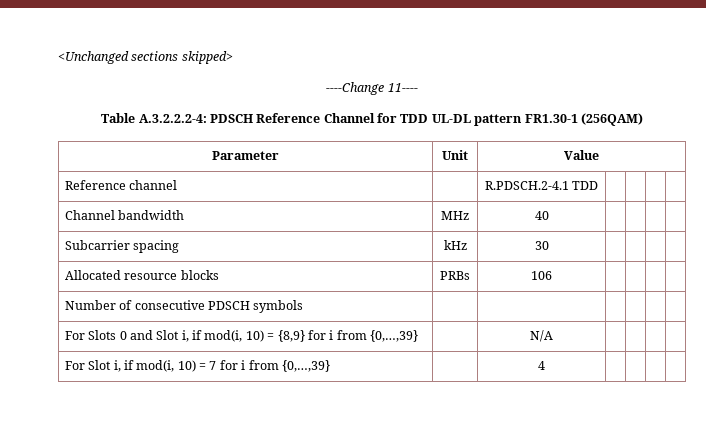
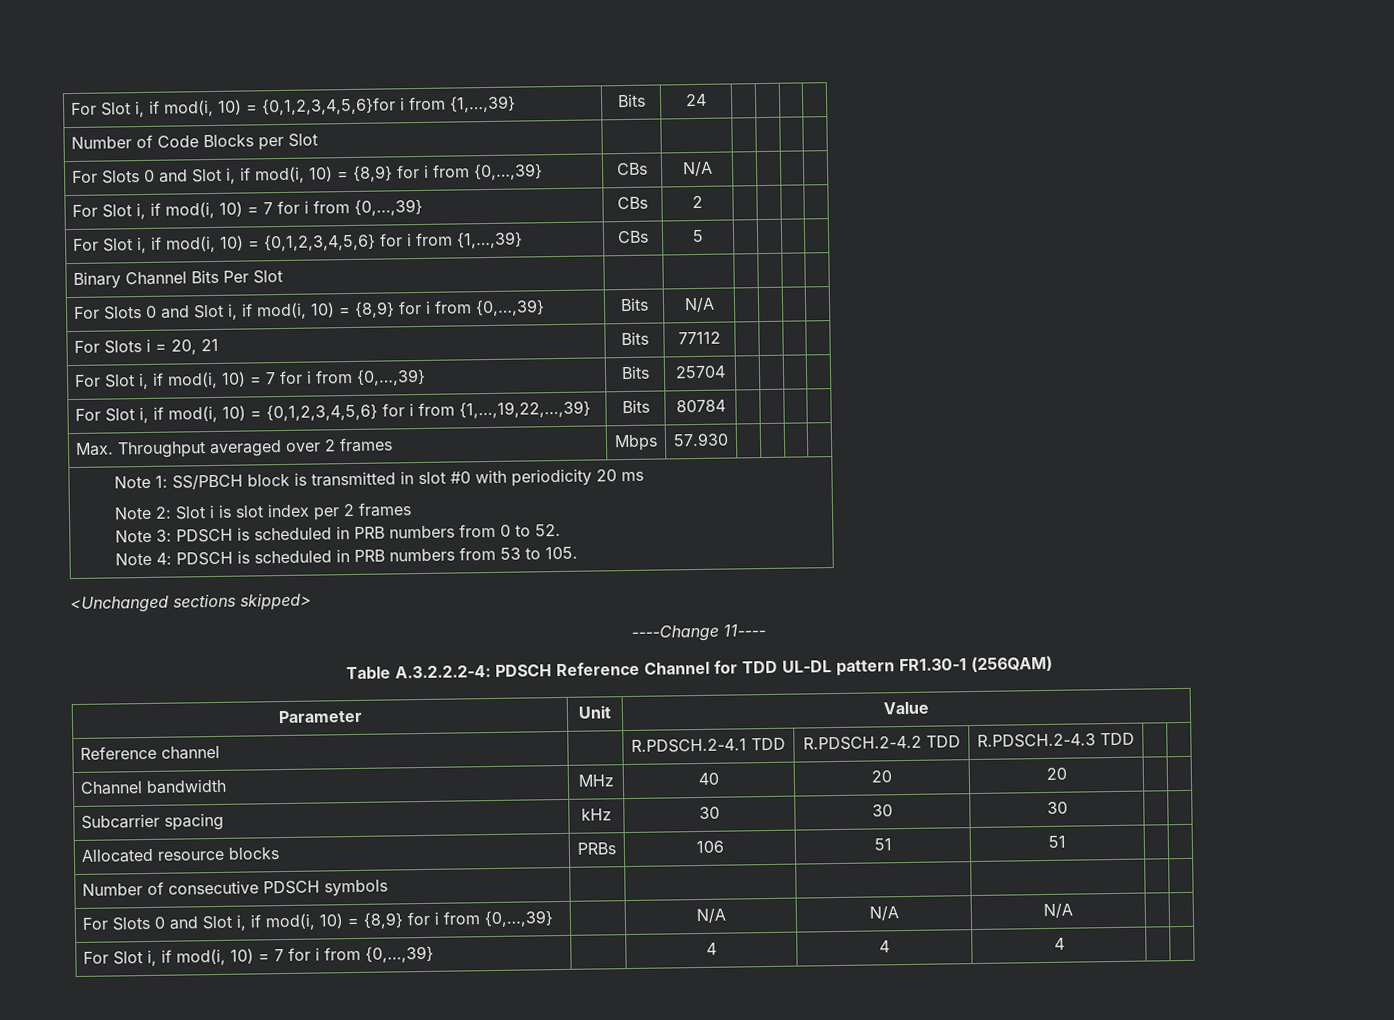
+ For Slot i, if mod(i, 10) = {0,1,2,3,4,5,6}for i from {1,…,39} | Bits | 24 | | | |
+ Number of Code Blocks per Slot | | | | | |
+ For Slots 0 and Slot i, if mod(i, 10) = {8,9} for i from {0,…,39} | CBs | N/A | | | |
+ For Slot i, if mod(i, 10) = 7 for i from {0,…,39} | CBs | 2 | | | |
+ For Slot i, if mod(i, 10) = {0,1,2,3,4,5,6} for i from {1,…,39} | CBs | 5 | | | |
+ Binary Channel Bits Per Slot | | | | | |
+ For Slots 0 and Slot i, if mod(i, 10) = {8,9} for i from {0,…,39} | Bits | N/A | | | |
+ For Slots i = 20, 21 | Bits | 77112 | | | |
+ For Slot i, if mod(i, 10) = 7 for i from {0,…,39} | Bits | 25704 | | | |
+ For Slot i, if mod(i, 10) = {0,1,2,3,4,5,6} for i from {1,…,19,22,…,39} | Bits | 80784 | | | |
+ Max. Throughput averaged over 2 frames | Mbps | 57.930 | | | |
+ Note 1: SS/PBCH block is transmitted in slot #0 with periodicity 20 ms
+ Note 2: Slot i is slot index per 2 frames
+ Note 3: PDSCH is scheduled in PRB numbers from 0 to 52.
+ Note 4: PDSCH is scheduled in PRB numbers from 53 to 105.
- Reference channel | | R.PDSCH.2-4.1 TDD | | | |
+ Reference channel | | R.PDSCH.2-4.1 TDD | R.PDSCH.2-4.2 TDD | R.PDSCH.2-4.3 TDD | |
- Channel bandwidth | MHz | 40 | | | |
+ Channel bandwidth | MHz | 40 | 20 | 20 | |
- Subcarrier spacing | kHz | 30 | | | |
+ Subcarrier spacing | kHz | 30 | 30 | 30 | |
- Allocated resource blocks | PRBs | 106 | | | |
+ Allocated resource blocks | PRBs | 106 | 51 | 51 | |
- For Slots 0 and Slot i, if mod(i, 10) = {8,9} for i from {0,…,39} | | N/A | | | |
+ For Slots 0 and Slot i, if mod(i, 10) = {8,9} for i from {0,…,39} | | N/A | N/A | N/A | |
- For Slot i, if mod(i, 10) = 7 for i from {0,…,39} | | 4 | | | |
+ For Slot i, if mod(i, 10) = 7 for i from {0,…,39} | | 4 | 4 | 4 | |

